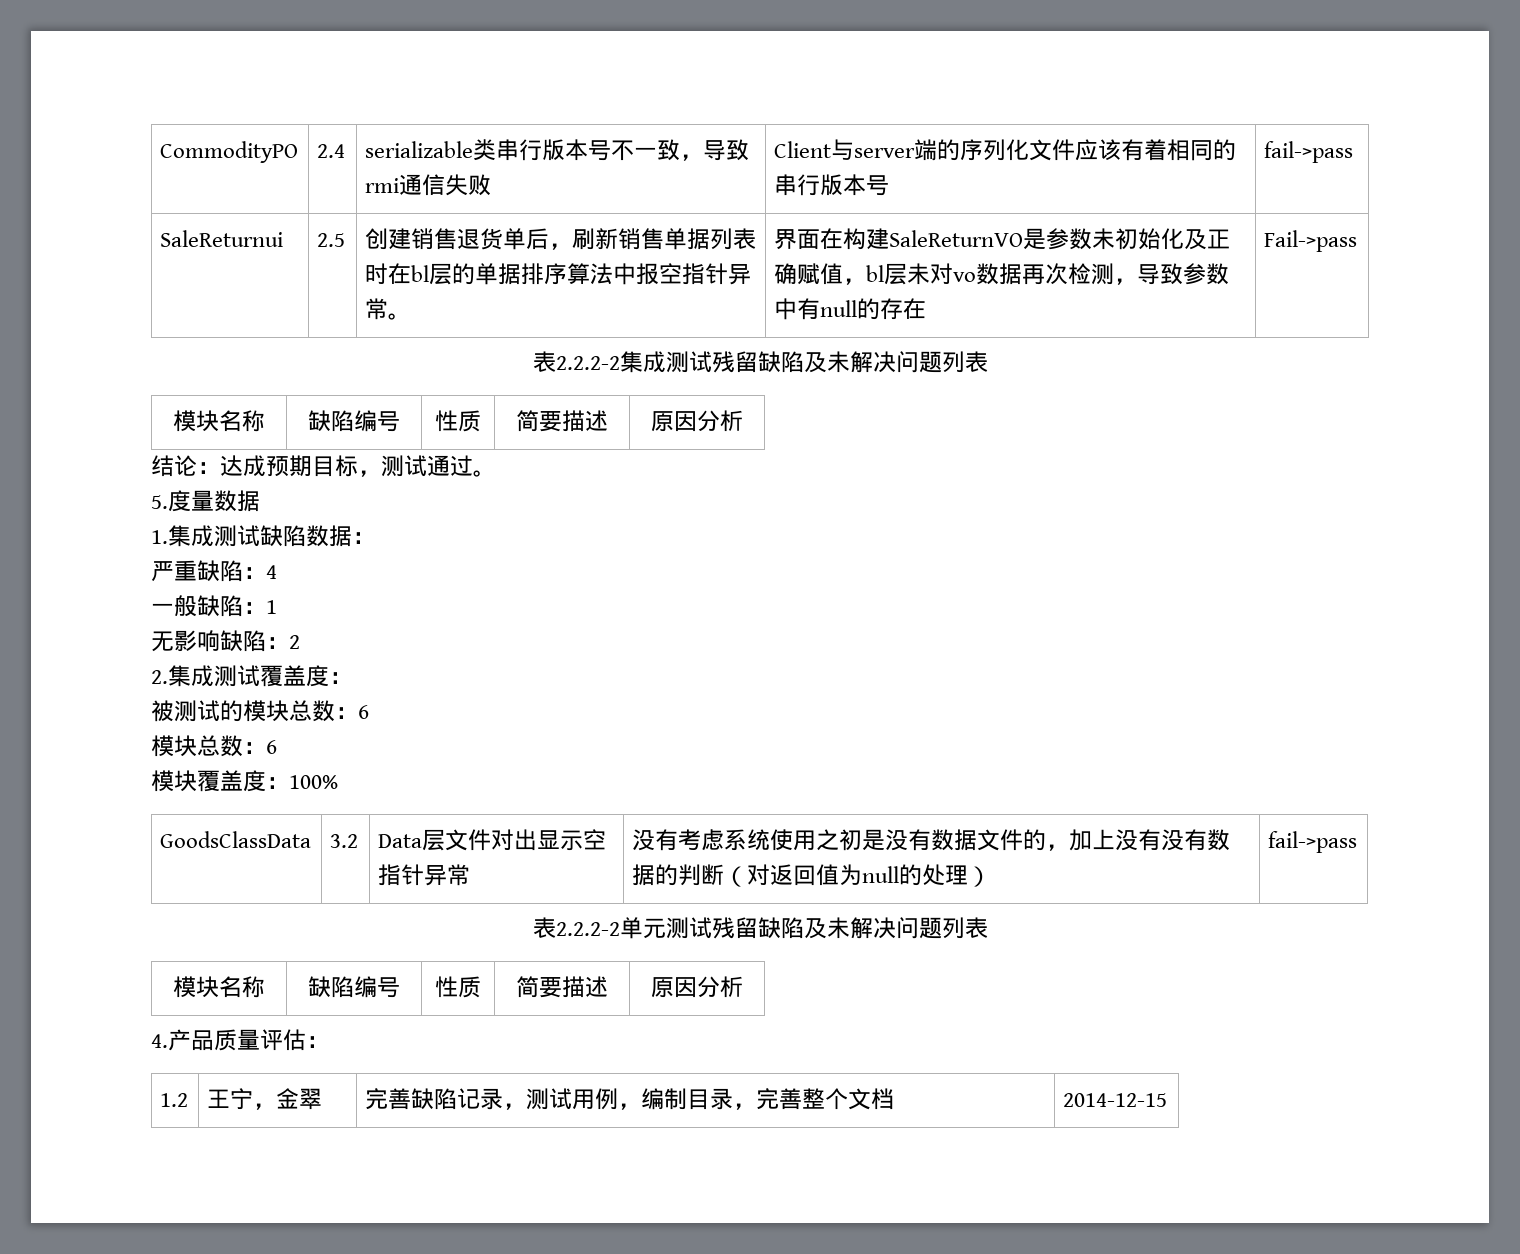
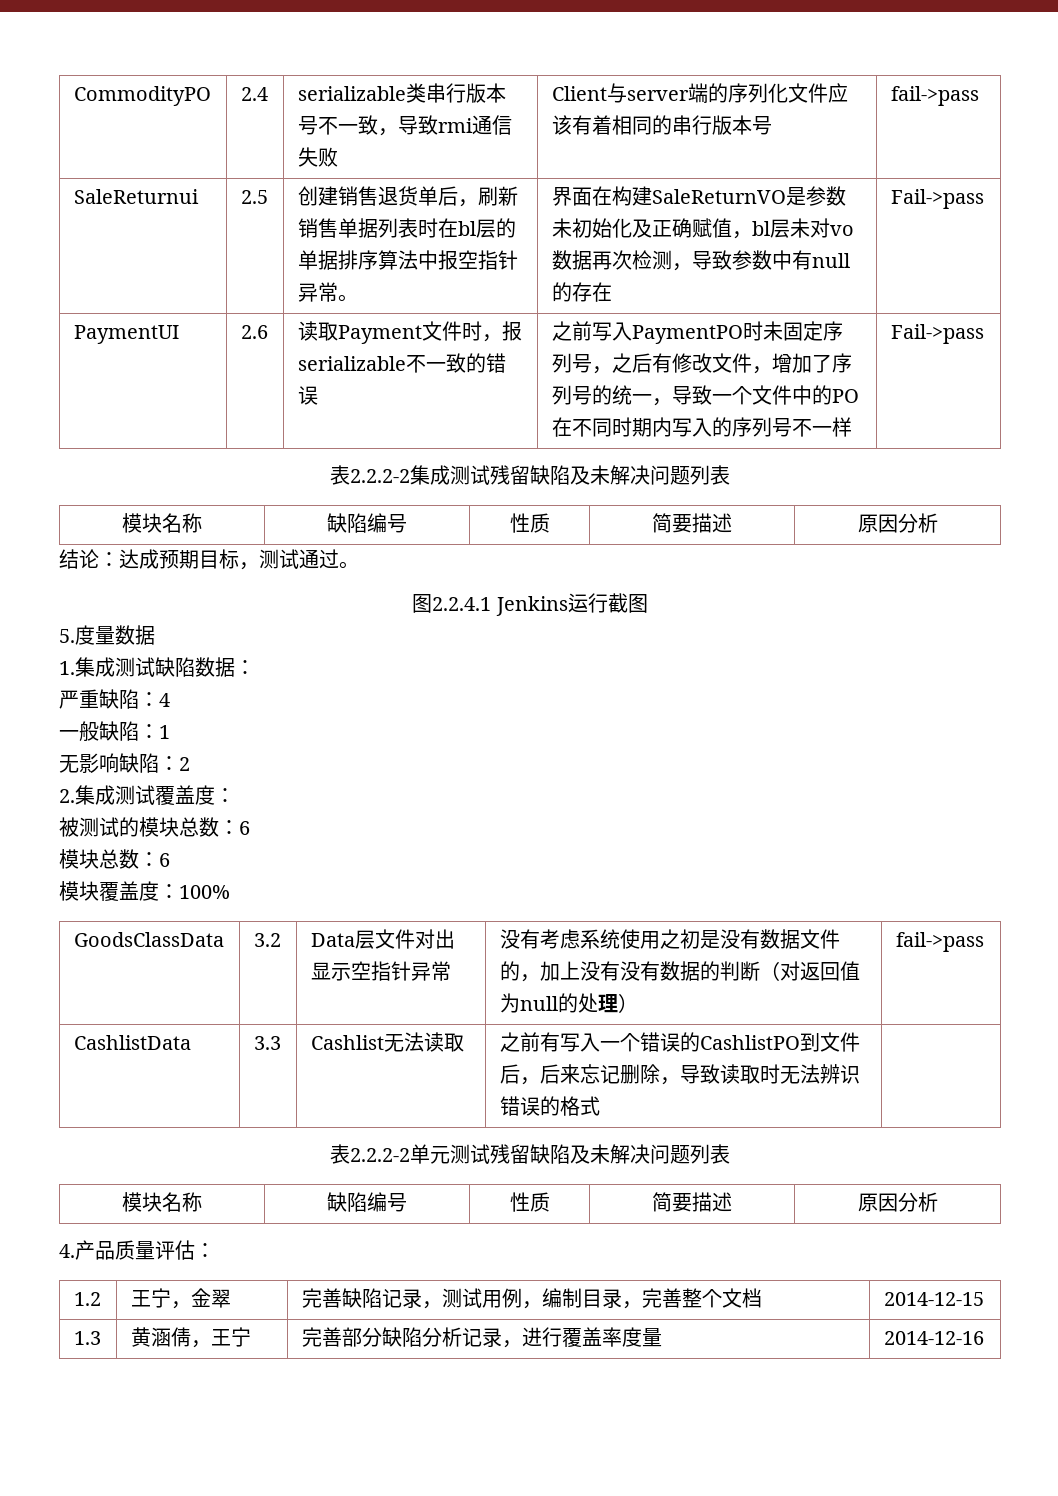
+ PaymentUI | 2.6 | 读取Payment文件时，报serializable不一致的错误 | 之前写入PaymentPO时未固定序列号，之后有修改文件，增加了序列号的统一，导致一个文件中的PO在不同时期内写入的序列号不一样 | Fail->pass
+ 图2.2.4.1 Jenkins运行截图
+ CashlistData | 3.3 | Cashlist无法读取 | 之前有写入一个错误的CashlistPO到文件后，后来忘记删除，导致读取时无法辨识错误的格式 |
+ 1.3 | 黄涵倩，王宁 | 完善部分缺陷分析记录，进行覆盖率度量 | 2014-12-16

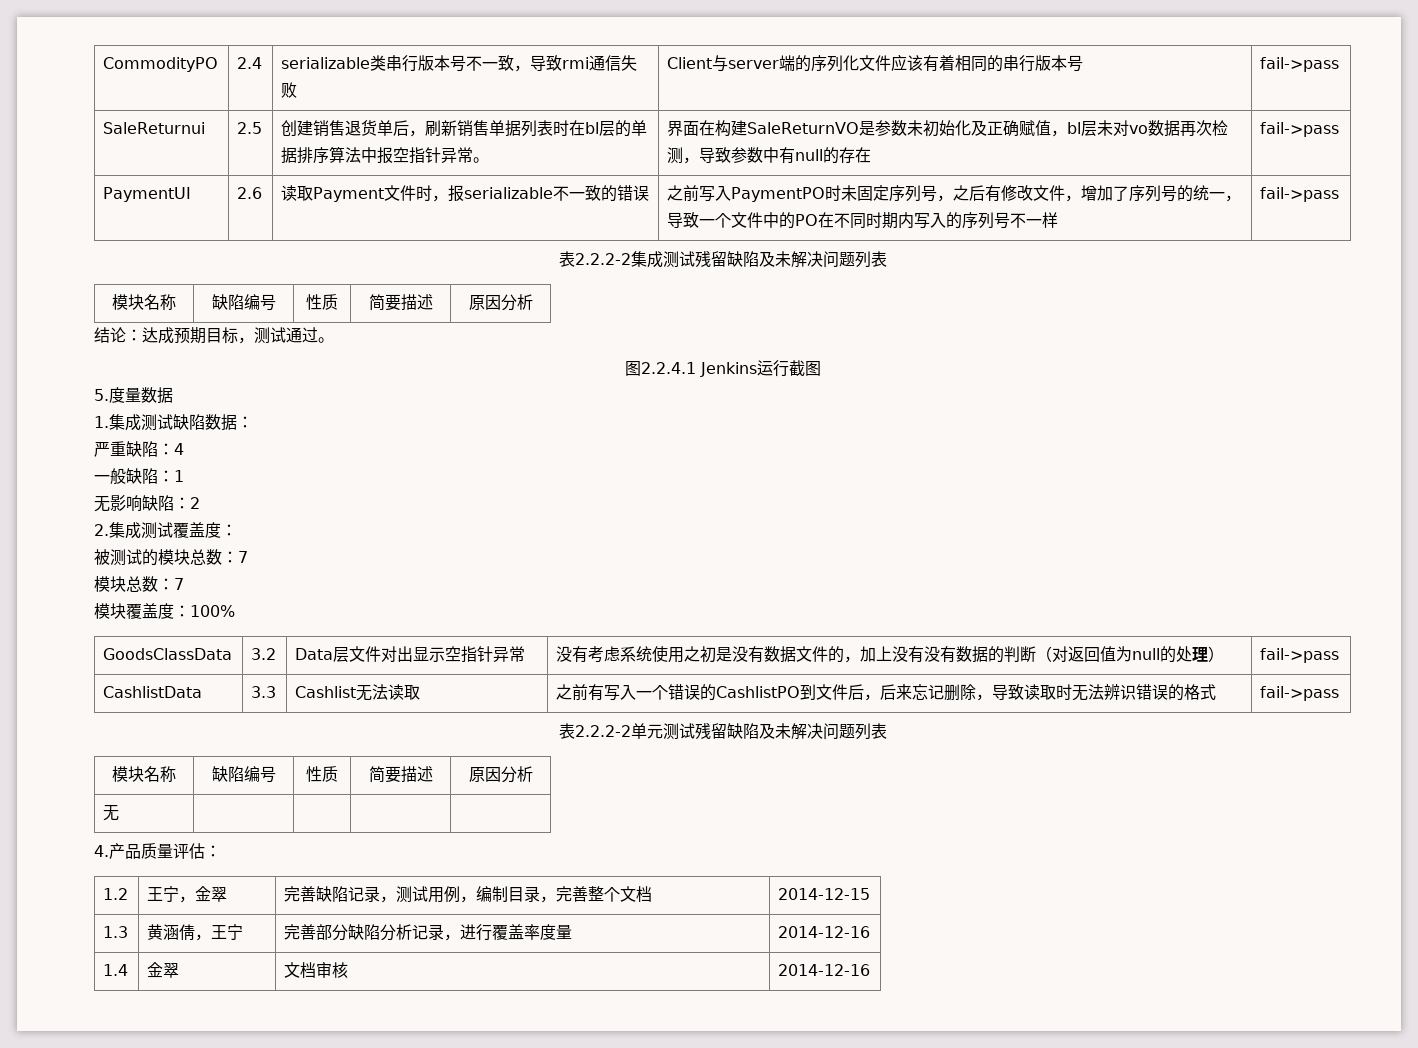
- 界面在构建SaleReturnVO是参数未初始化及正确赋值，bl层未对vo数据再次检测，导致参数中有null的存在 | Fail->pass
+ 界面在构建SaleReturnVO是参数未初始化及正确赋值，bl层未对vo数据再次检测，导致参数中有null的存在 | fail->pass
- PaymentUI | 2.6 | 读取Payment文件时，报serializable不一致的错误 | 之前写入PaymentPO时未固定序列号，之后有修改文件，增加了序列号的统一，导致一个文件中的PO在不同时期内写入的序列号不一样 | Fail->pass
+ PaymentUI | 2.6 | 读取Payment文件时，报serializable不一致的错误 | 之前写入PaymentPO时未固定序列号，之后有修改文件，增加了序列号的统一，导致一个文件中的PO在不同时期内写入的序列号不一样 | fail->pass
- 被测试的模块总数：6
- 模块总数：6
+ 被测试的模块总数：7
+ 模块总数：7
- CashlistData | 3.3 | Cashlist无法读取 | 之前有写入一个错误的CashlistPO到文件后，后来忘记删除，导致读取时无法辨识错误的格式 |
+ CashlistData | 3.3 | Cashlist无法读取 | 之前有写入一个错误的CashlistPO到文件后，后来忘记删除，导致读取时无法辨识错误的格式 | fail->pass
+ 无 | | | |
+ 1.4 | 金翠 | 文档审核 | 2014-12-16

